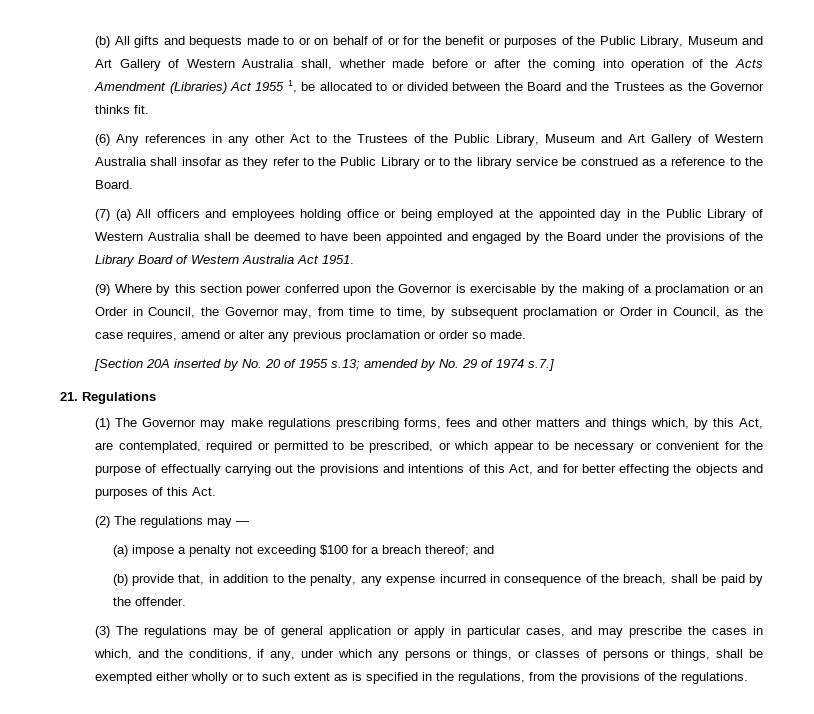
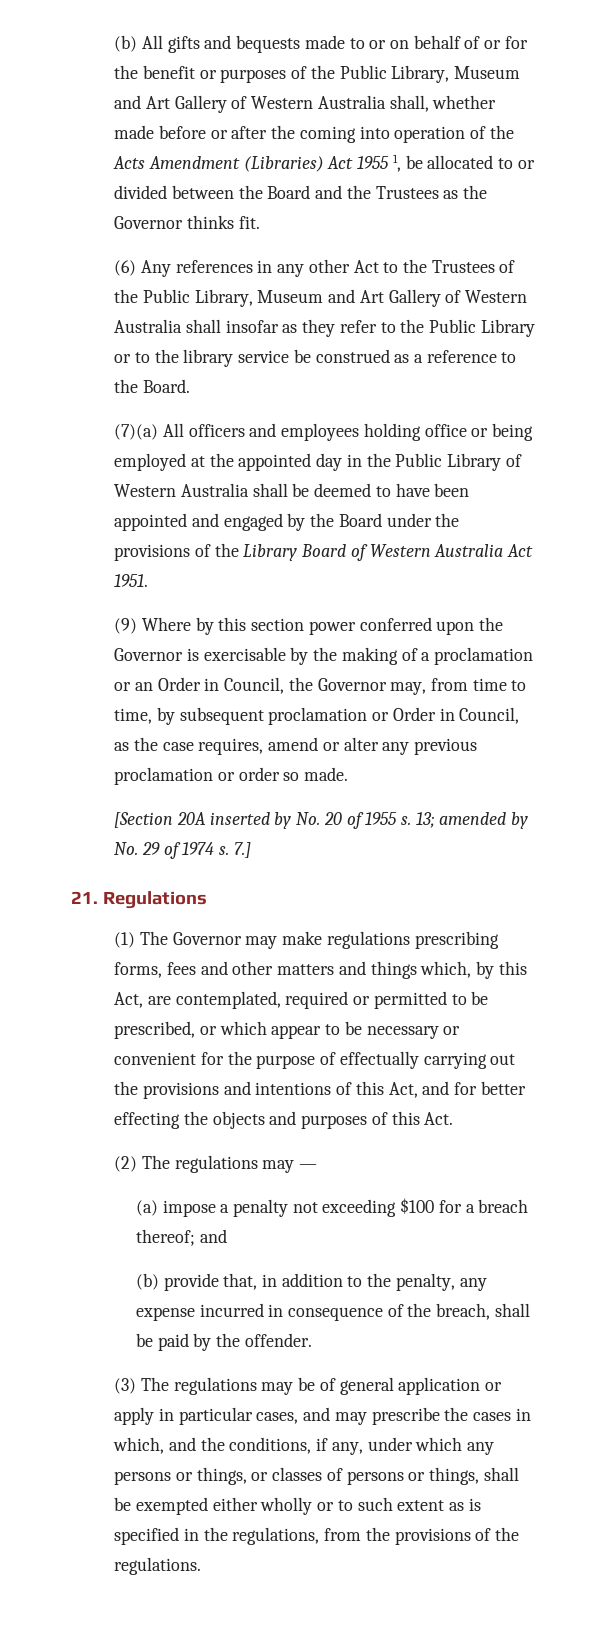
- (7) (a) All officers and employees holding office or being employed at the appointed day in the Public Library of Western Australia shall be deemed to have been appointed and engaged by the Board under the provisions of the Library Board of Western Australia Act 1951.
+ (7)(a) All officers and employees holding office or being employed at the appointed day in the Public Library of Western Australia shall be deemed to have been appointed and engaged by the Board under the provisions of the Library Board of Western Australia Act 1951.
- [Section 20A inserted by No. 20 of 1955 s.13; amended by No. 29 of 1974 s.7.]
+ [Section 20A inserted by No. 20 of 1955 s. 13; amended by No. 29 of 1974 s. 7.]

